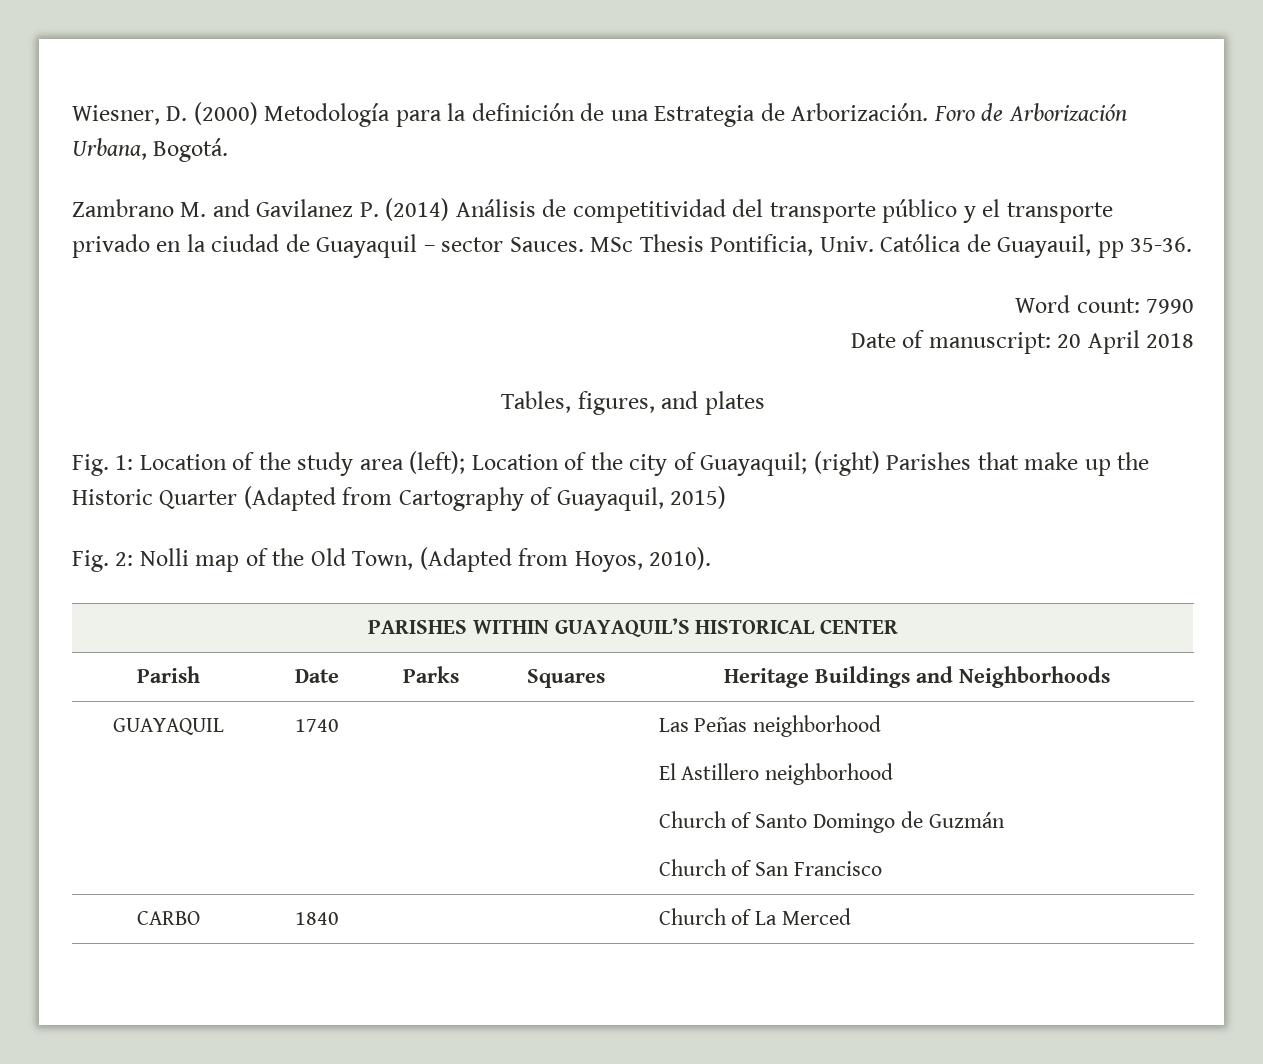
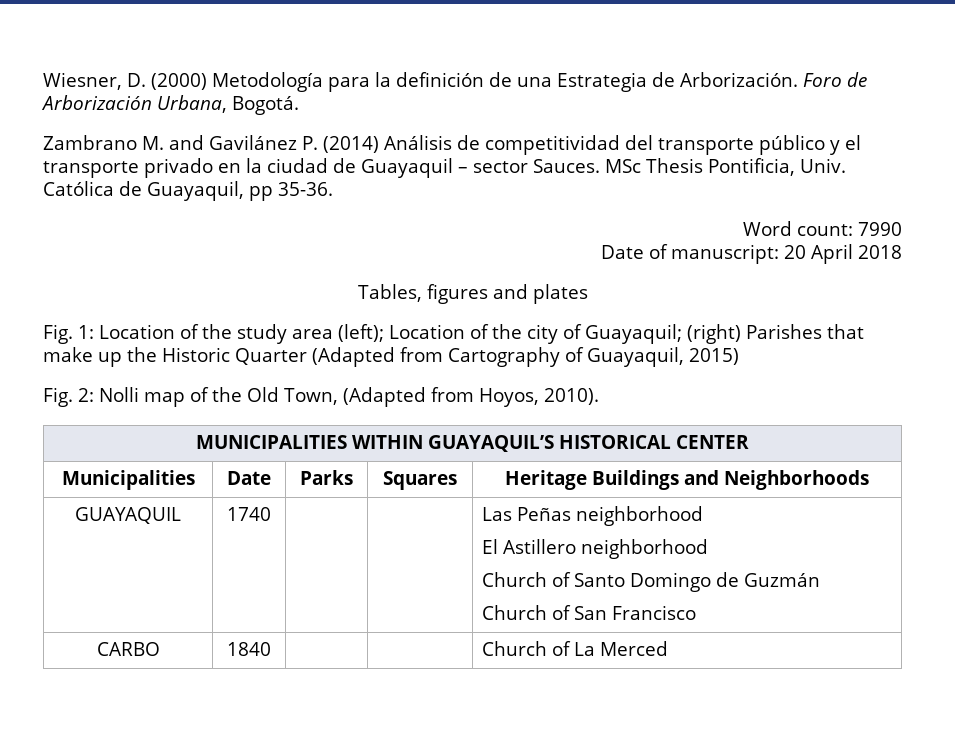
- Zambrano M. and Gavilanez P. (2014) Análisis de competitividad del transporte público y el transporte privado en la ciudad de Guayaquil – sector Sauces.
+ Zambrano M. and Gavilánez P. (2014) Análisis de competitividad del transporte público y el transporte privado en la ciudad de Guayaquil – sector Sauces.
- Católica de Guayauil, pp 35-36.
+ Católica de Guayaquil, pp 35-36.
- Tables, figures, and plates
+ Tables, figures and plates
- PARISHES WITHIN GUAYAQUIL’S HISTORICAL CENTER
+ MUNICIPALITIES WITHIN GUAYAQUIL’S HISTORICAL CENTER
- Parish | Date | Parks | Squares | Heritage Buildings and Neighborhoods
+ Municipalities | Date | Parks | Squares | Heritage Buildings and Neighborhoods

